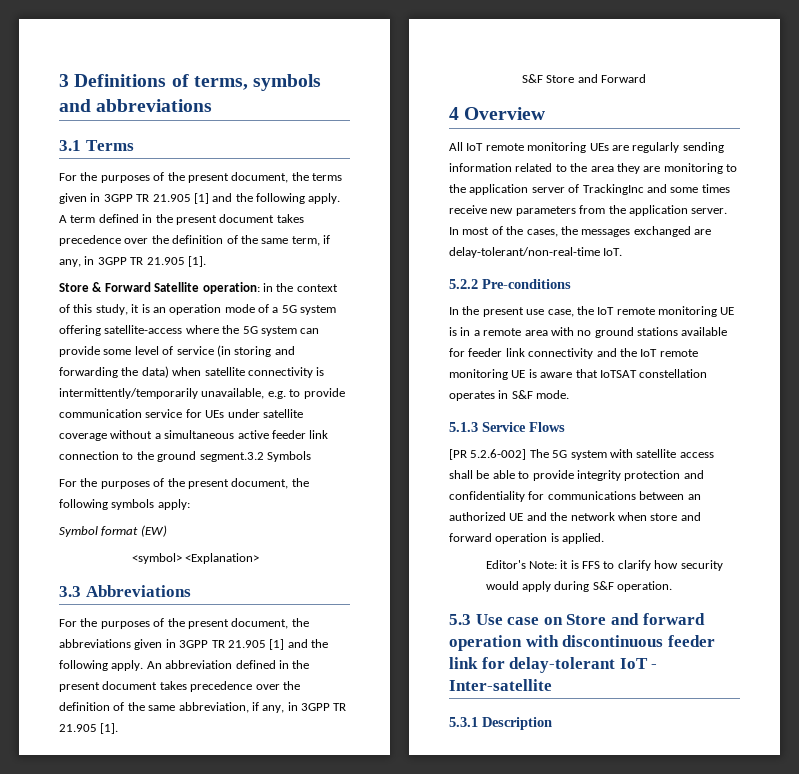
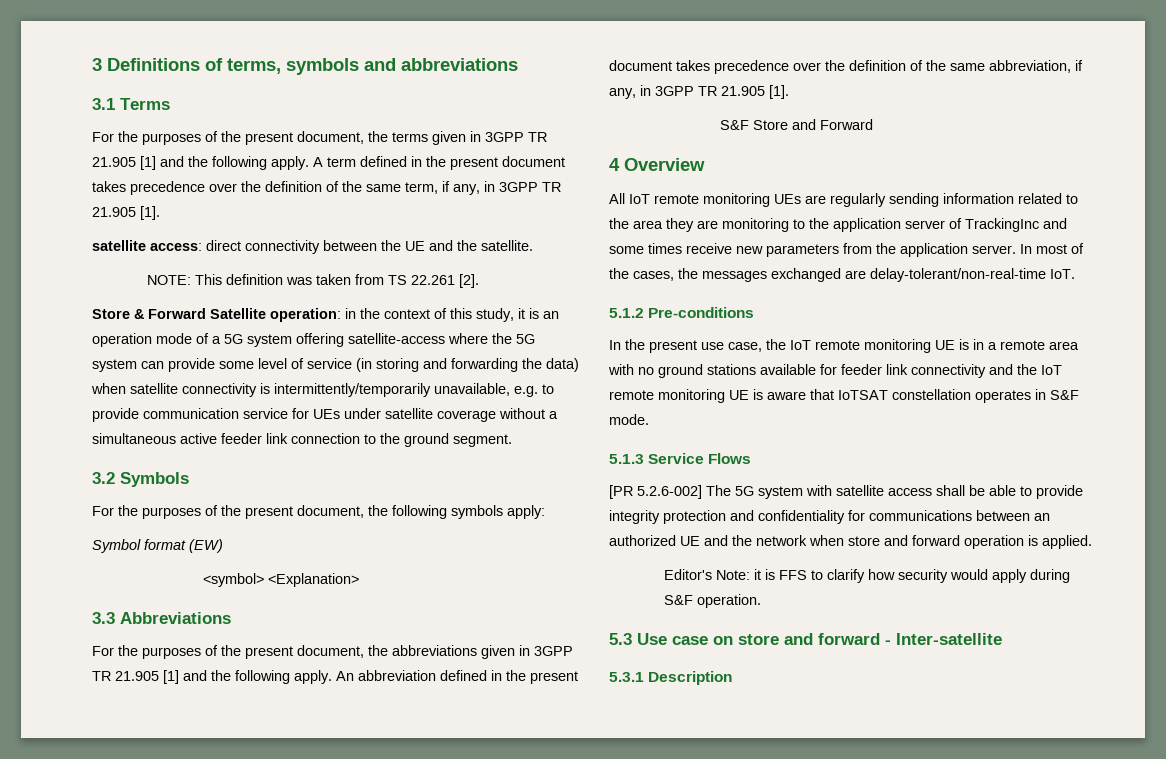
+ satellite access: direct connectivity between the UE and the satellite.
+ NOTE: This definition was taken from TS 22.261 [2].
- in the context of this study, it is an operation mode of a 5G system offering satellite-access where the 5G system can provide some level of service (in storing and forwarding the data) when satellite connectivity is intermittently/temporarily unavailable, e.g. to provide communication service for UEs under satellite coverage without a simultaneous active feeder link connection to the ground segment.3.2 Symbols
+ in the context of this study, it is an operation mode of a 5G system offering satellite-access where the 5G system can provide some level of service (in storing and forwarding the data) when satellite connectivity is intermittently/temporarily unavailable, e.g. to provide communication service for UEs under satellite coverage without a simultaneous active feeder link connection to the ground segment.
+ 3.2 Symbols
- 5.2.2 Pre-conditions
+ 5.1.2 Pre-conditions
- 5.3 Use case on Store and forward operation with discontinuous feeder link for delay-tolerant IoT - Inter-satellite
+ 5.3 Use case on store and forward - Inter-satellite

